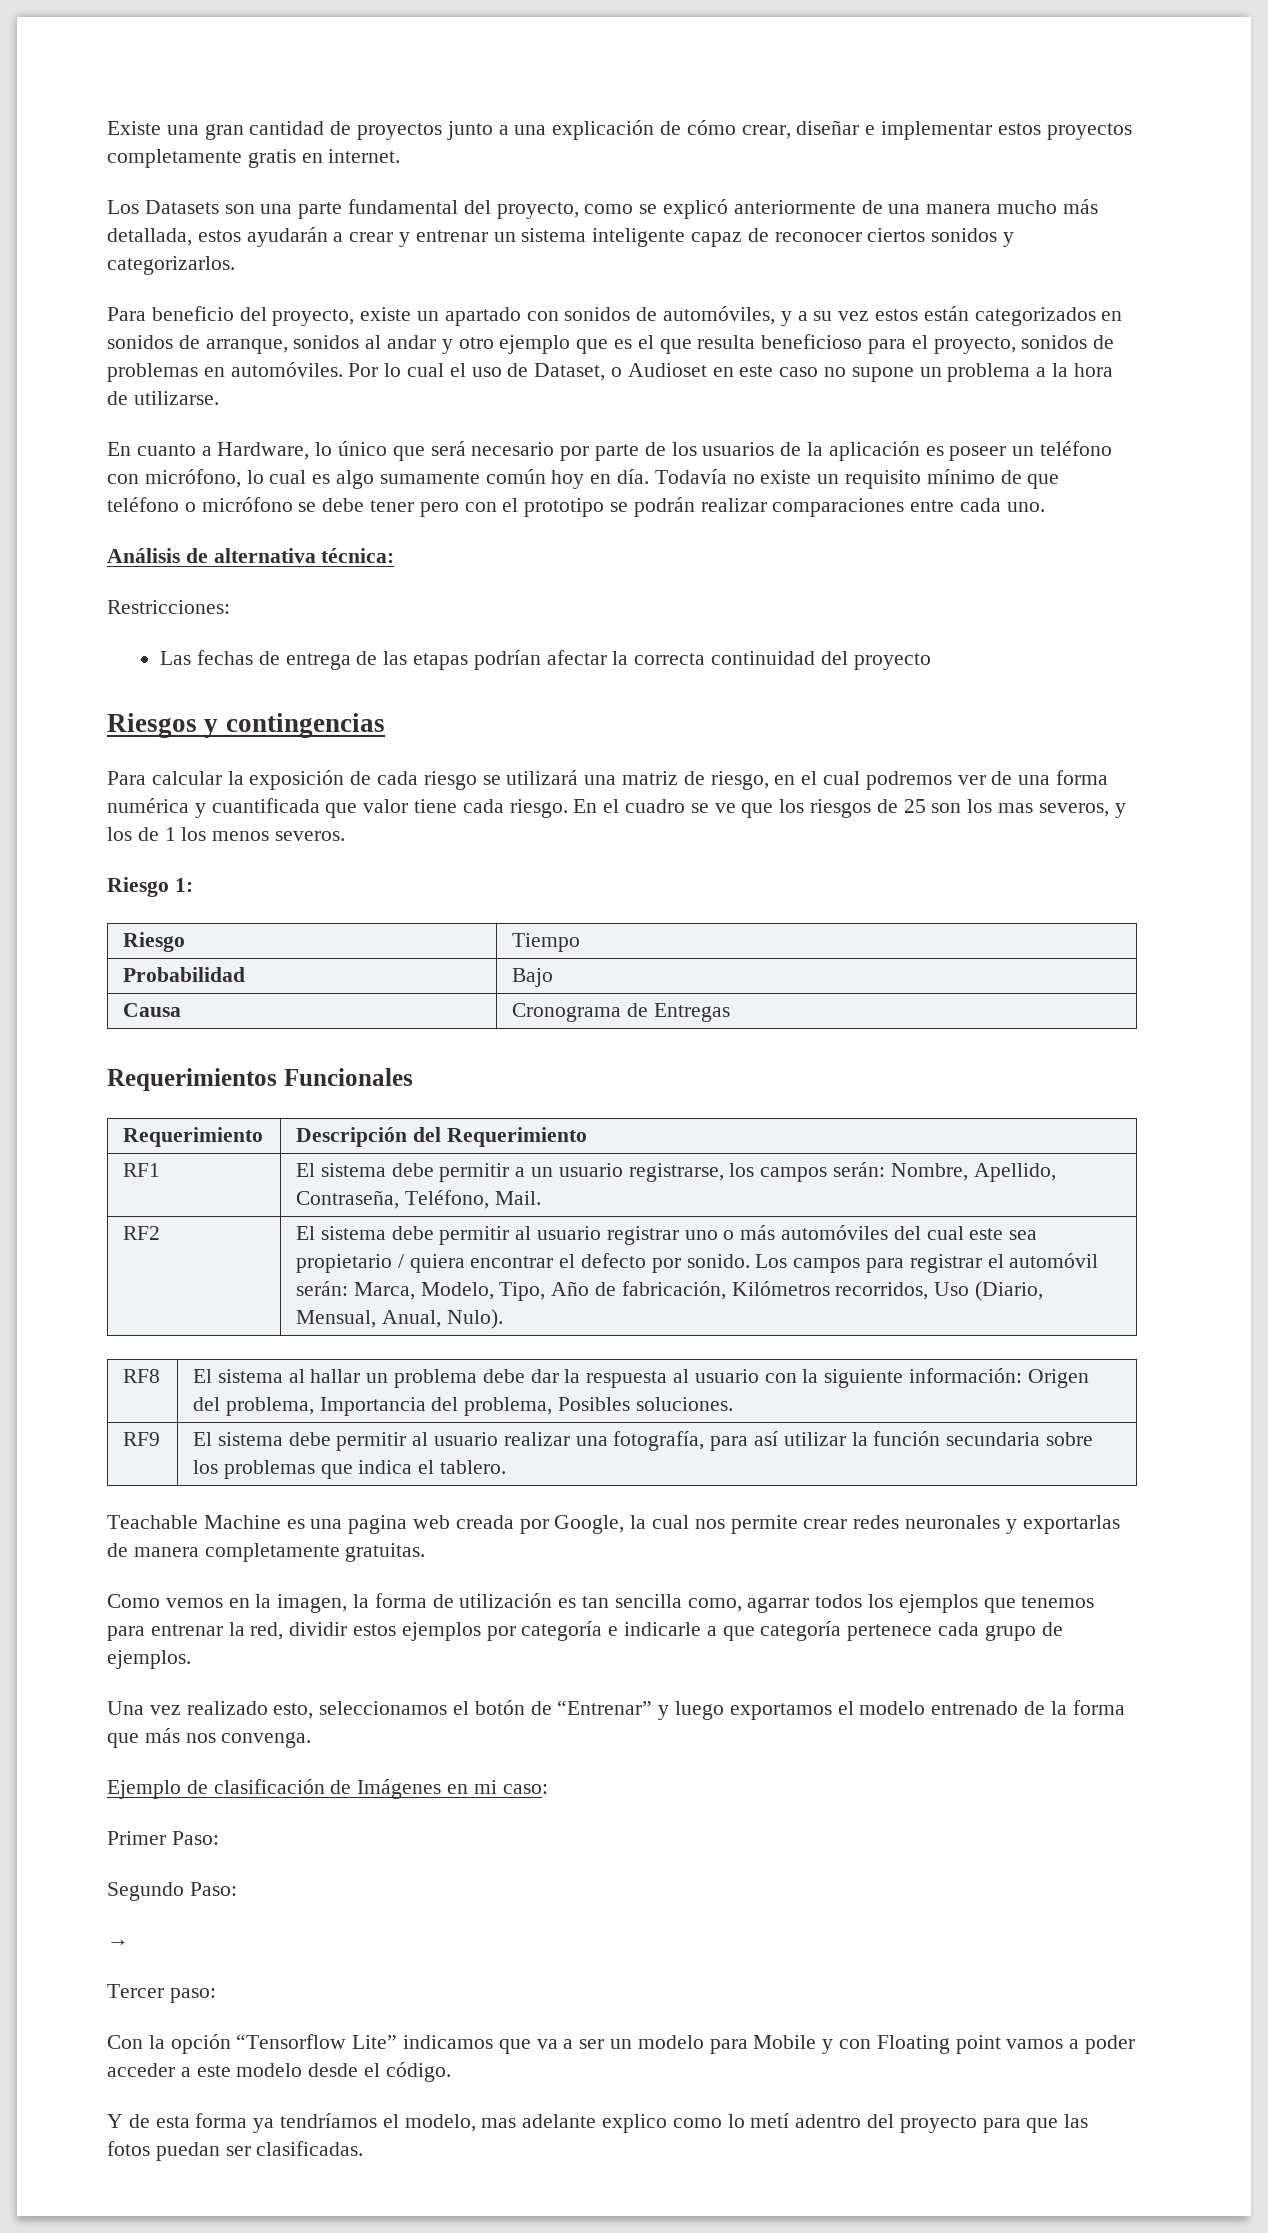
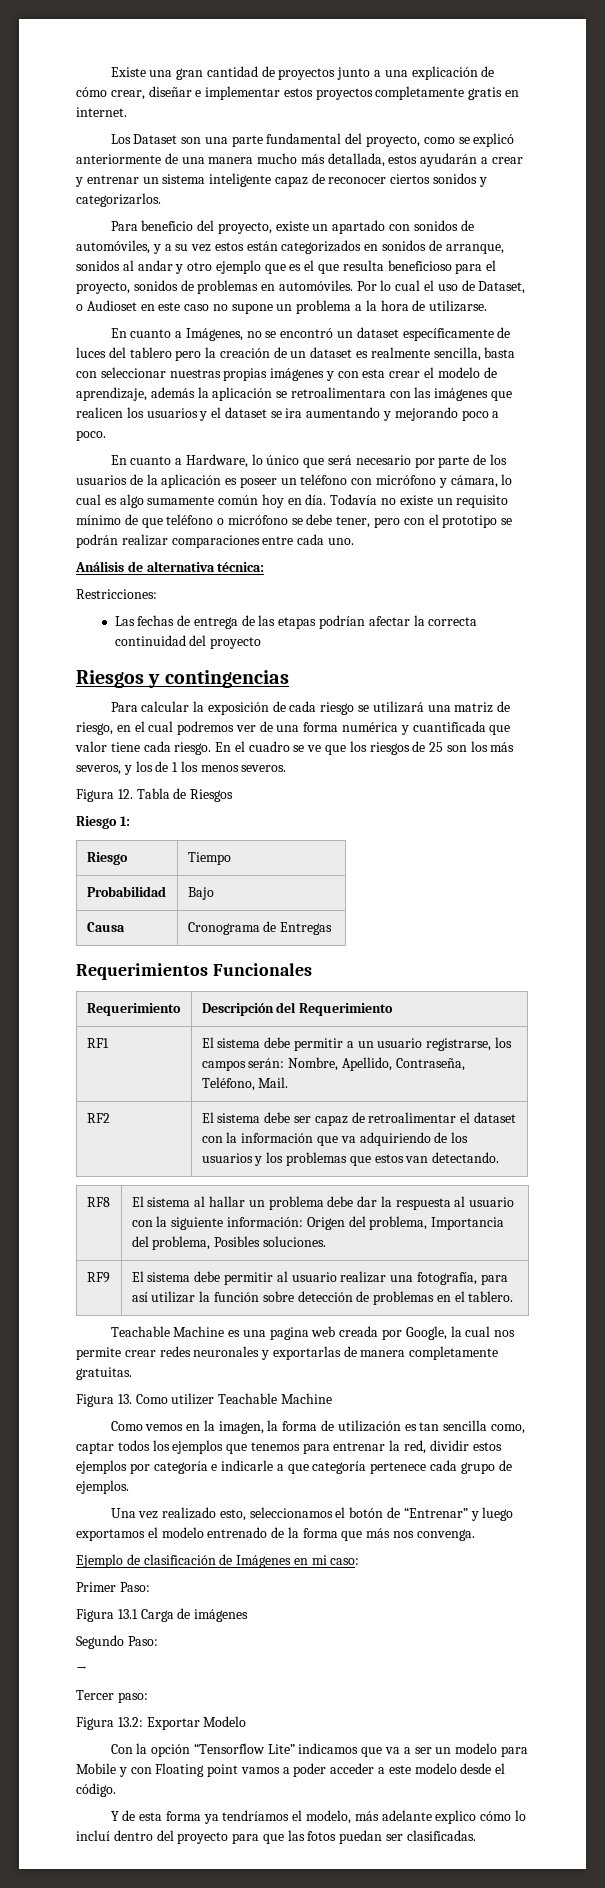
- Los Datasets son una parte fundamental del proyecto, como se explicó anteriormente de una manera mucho más detallada, estos ayudarán a crear y entrenar un sistema inteligente capaz de reconocer ciertos sonidos y categorizarlos.
+ Los Dataset son una parte fundamental del proyecto, como se explicó anteriormente de una manera mucho más detallada, estos ayudarán a crear y entrenar un sistema inteligente capaz de reconocer ciertos sonidos y categorizarlos.
+ En cuanto a Imágenes, no se encontró un dataset específicamente de luces del tablero pero la creación de un dataset es realmente sencilla, basta con seleccionar nuestras propias imágenes y con esta crear el modelo de aprendizaje, además la aplicación se retroalimentara con las imágenes que realicen los usuarios y el dataset se ira aumentando y mejorando poco a poco.
- En cuanto a Hardware, lo único que será necesario por parte de los usuarios de la aplicación es poseer un teléfono con micrófono, lo cual es algo sumamente común hoy en día.
+ En cuanto a Hardware, lo único que será necesario por parte de los usuarios de la aplicación es poseer un teléfono con micrófono y cámara, lo cual es algo sumamente común hoy en día.
- Todavía no existe un requisito mínimo de que teléfono o micrófono se debe tener pero con el prototipo se podrán realizar comparaciones entre cada uno.
+ Todavía no existe un requisito mínimo de que teléfono o micrófono se debe tener, pero con el prototipo se podrán realizar comparaciones entre cada uno.
- En el cuadro se ve que los riesgos de 25 son los mas severos, y los de 1 los menos severos.
+ En el cuadro se ve que los riesgos de 25 son los más severos, y los de 1 los menos severos.
+ Figura 12. Tabla de Riesgos
- El sistema debe permitir al usuario registrar uno o más automóviles del cual este sea propietario / quiera encontrar el defecto por sonido. Los campos para registrar el automóvil serán: Marca, Modelo, Tipo, Año de fabricación, Kilómetros recorridos, Uso (Diario, Mensual, Anual, Nulo).
+ El sistema debe ser capaz de retroalimentar el dataset con la información que va adquiriendo de los usuarios y los problemas que estos van detectando.
- RF9 | El sistema debe permitir al usuario realizar una fotografía, para así utilizar la función secundaria sobre los problemas que indica el tablero.
+ RF9 | El sistema debe permitir al usuario realizar una fotografía, para así utilizar la función sobre detección de problemas en el tablero.
+ Figura 13. Como utilizer Teachable Machine
- Como vemos en la imagen, la forma de utilización es tan sencilla como, agarrar todos los ejemplos que tenemos para entrenar la red, dividir estos ejemplos por categoría e indicarle a que categoría pertenece cada grupo de ejemplos.
+ Como vemos en la imagen, la forma de utilización es tan sencilla como, captar todos los ejemplos que tenemos para entrenar la red, dividir estos ejemplos por categoría e indicarle a que categoría pertenece cada grupo de ejemplos.
+ Figura 13.1 Carga de imágenes
+ Figura 13.2: Exportar Modelo
- Y de esta forma ya tendríamos el modelo, mas adelante explico como lo metí adentro del proyecto para que las fotos puedan ser clasificadas.
+ Y de esta forma ya tendríamos el modelo, más adelante explico cómo lo incluí dentro del proyecto para que las fotos puedan ser clasificadas.

